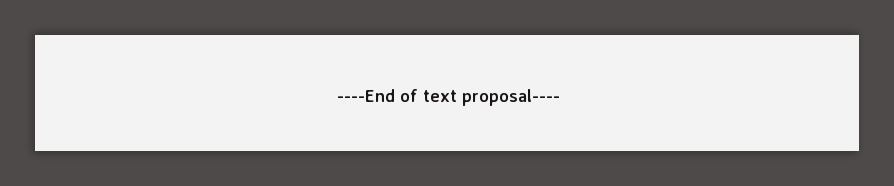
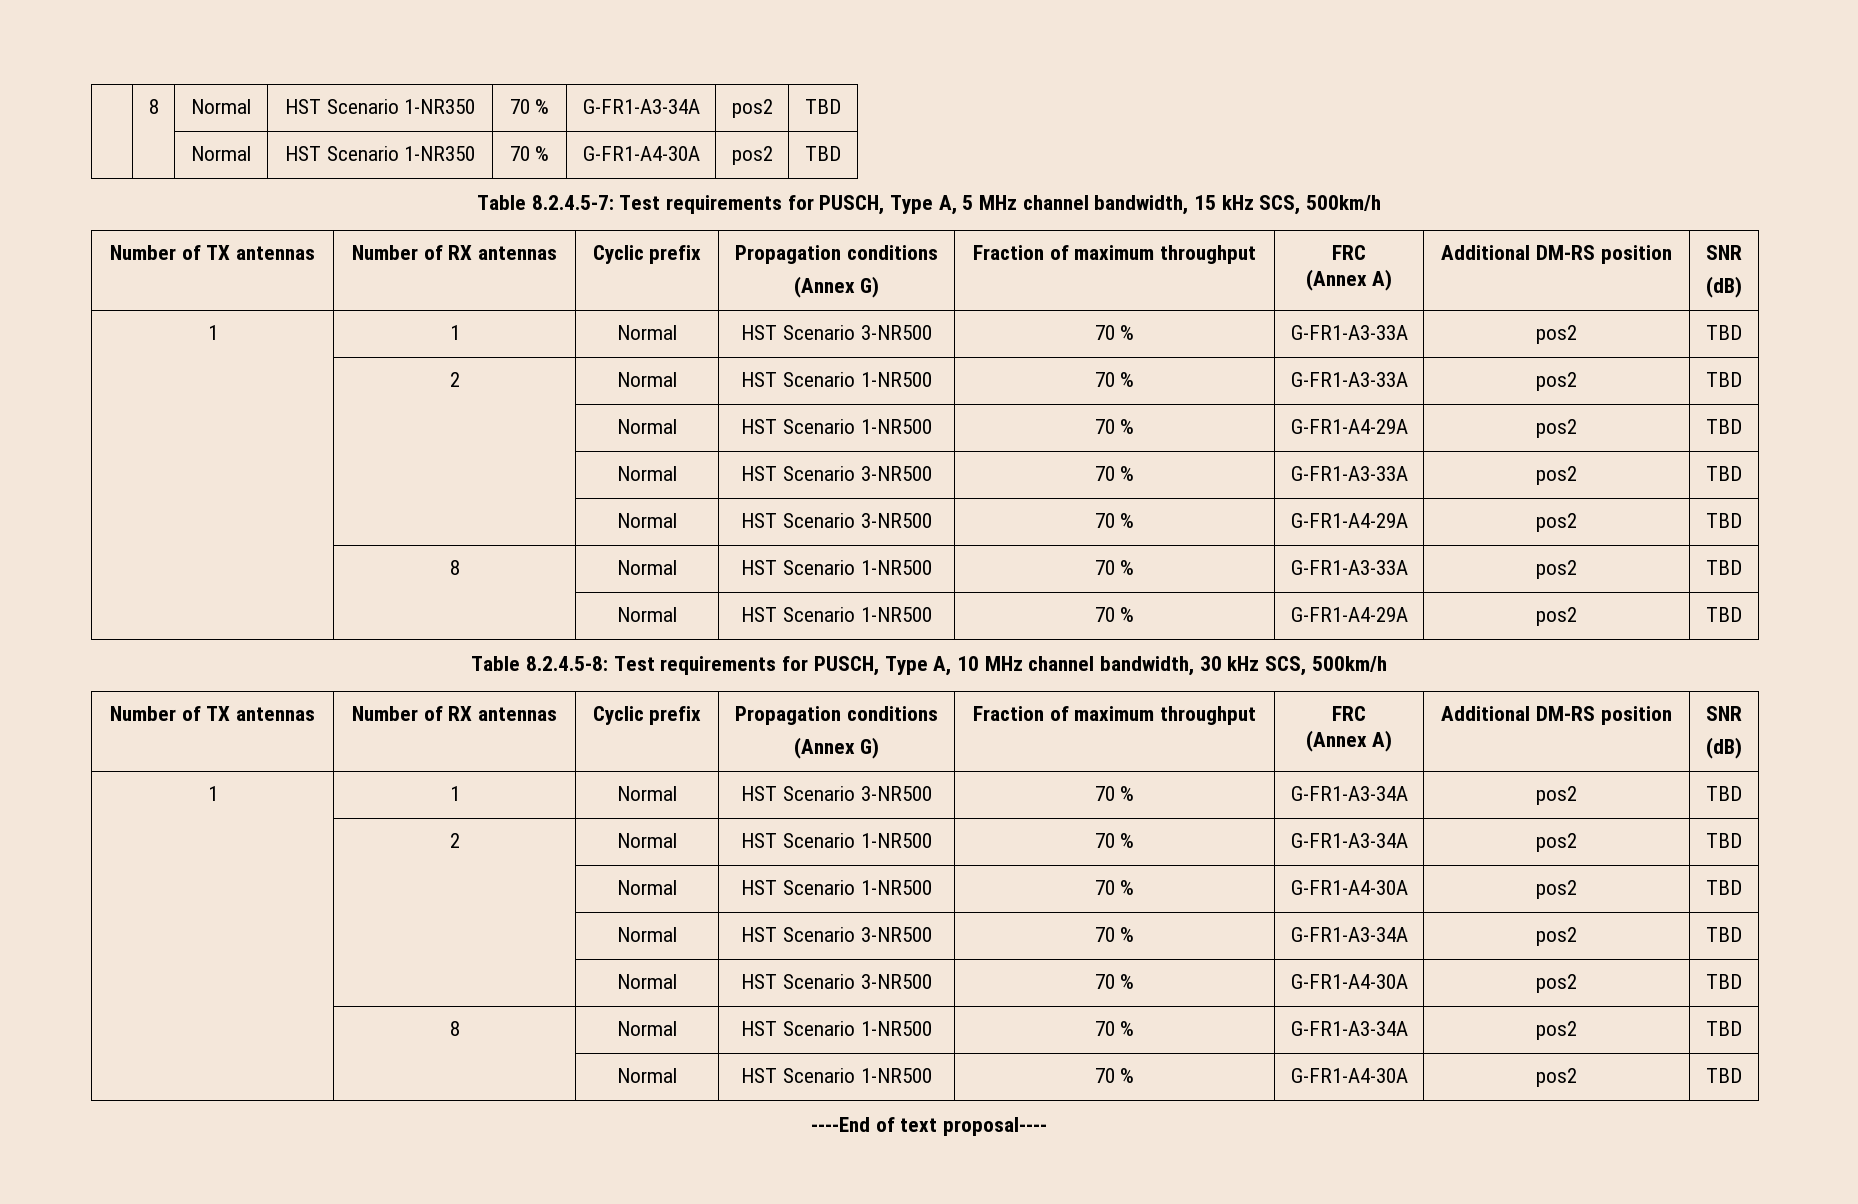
+ | 8 | Normal | HST Scenario 1-NR350 | 70 % | G-FR1-A3-34A | pos2 | TBD
+ | | Normal | HST Scenario 1-NR350 | 70 % | G-FR1-A4-30A | pos2 | TBD
+ Table 8.2.4.5-7: Test requirements for PUSCH, Type A, 5 MHz channel bandwidth, 15 kHz SCS, 500km/h
+ Number of TX antennas | Number of RX antennas | Cyclic prefix | Propagation conditions
+ (Annex G) | Fraction of maximum throughput | FRC
+ (Annex A) | Additional DM-RS position | SNR
+ (dB)
+ 1 | 1 | Normal | HST Scenario 3-NR500 | 70 % | G-FR1-A3-33A | pos2 | TBD
+ | 2 | Normal | HST Scenario 1-NR500 | 70 % | G-FR1-A3-33A | pos2 | TBD
+ | | Normal | HST Scenario 1-NR500 | 70 % | G-FR1-A4-29A | pos2 | TBD
+ | | Normal | HST Scenario 3-NR500 | 70 % | G-FR1-A3-33A | pos2 | TBD
+ | | Normal | HST Scenario 3-NR500 | 70 % | G-FR1-A4-29A | pos2 | TBD
+ | 8 | Normal | HST Scenario 1-NR500 | 70 % | G-FR1-A3-33A | pos2 | TBD
+ | | Normal | HST Scenario 1-NR500 | 70 % | G-FR1-A4-29A | pos2 | TBD
+ Table 8.2.4.5-8: Test requirements for PUSCH, Type A, 10 MHz channel bandwidth, 30 kHz SCS, 500km/h
+ Number of TX antennas | Number of RX antennas | Cyclic prefix | Propagation conditions
+ (Annex G) | Fraction of maximum throughput | FRC
+ (Annex A) | Additional DM-RS position | SNR
+ (dB)
+ 1 | 1 | Normal | HST Scenario 3-NR500 | 70 % | G-FR1-A3-34A | pos2 | TBD
+ | 2 | Normal | HST Scenario 1-NR500 | 70 % | G-FR1-A3-34A | pos2 | TBD
+ | | Normal | HST Scenario 1-NR500 | 70 % | G-FR1-A4-30A | pos2 | TBD
+ | | Normal | HST Scenario 3-NR500 | 70 % | G-FR1-A3-34A | pos2 | TBD
+ | | Normal | HST Scenario 3-NR500 | 70 % | G-FR1-A4-30A | pos2 | TBD
+ | 8 | Normal | HST Scenario 1-NR500 | 70 % | G-FR1-A3-34A | pos2 | TBD
+ | | Normal | HST Scenario 1-NR500 | 70 % | G-FR1-A4-30A | pos2 | TBD

